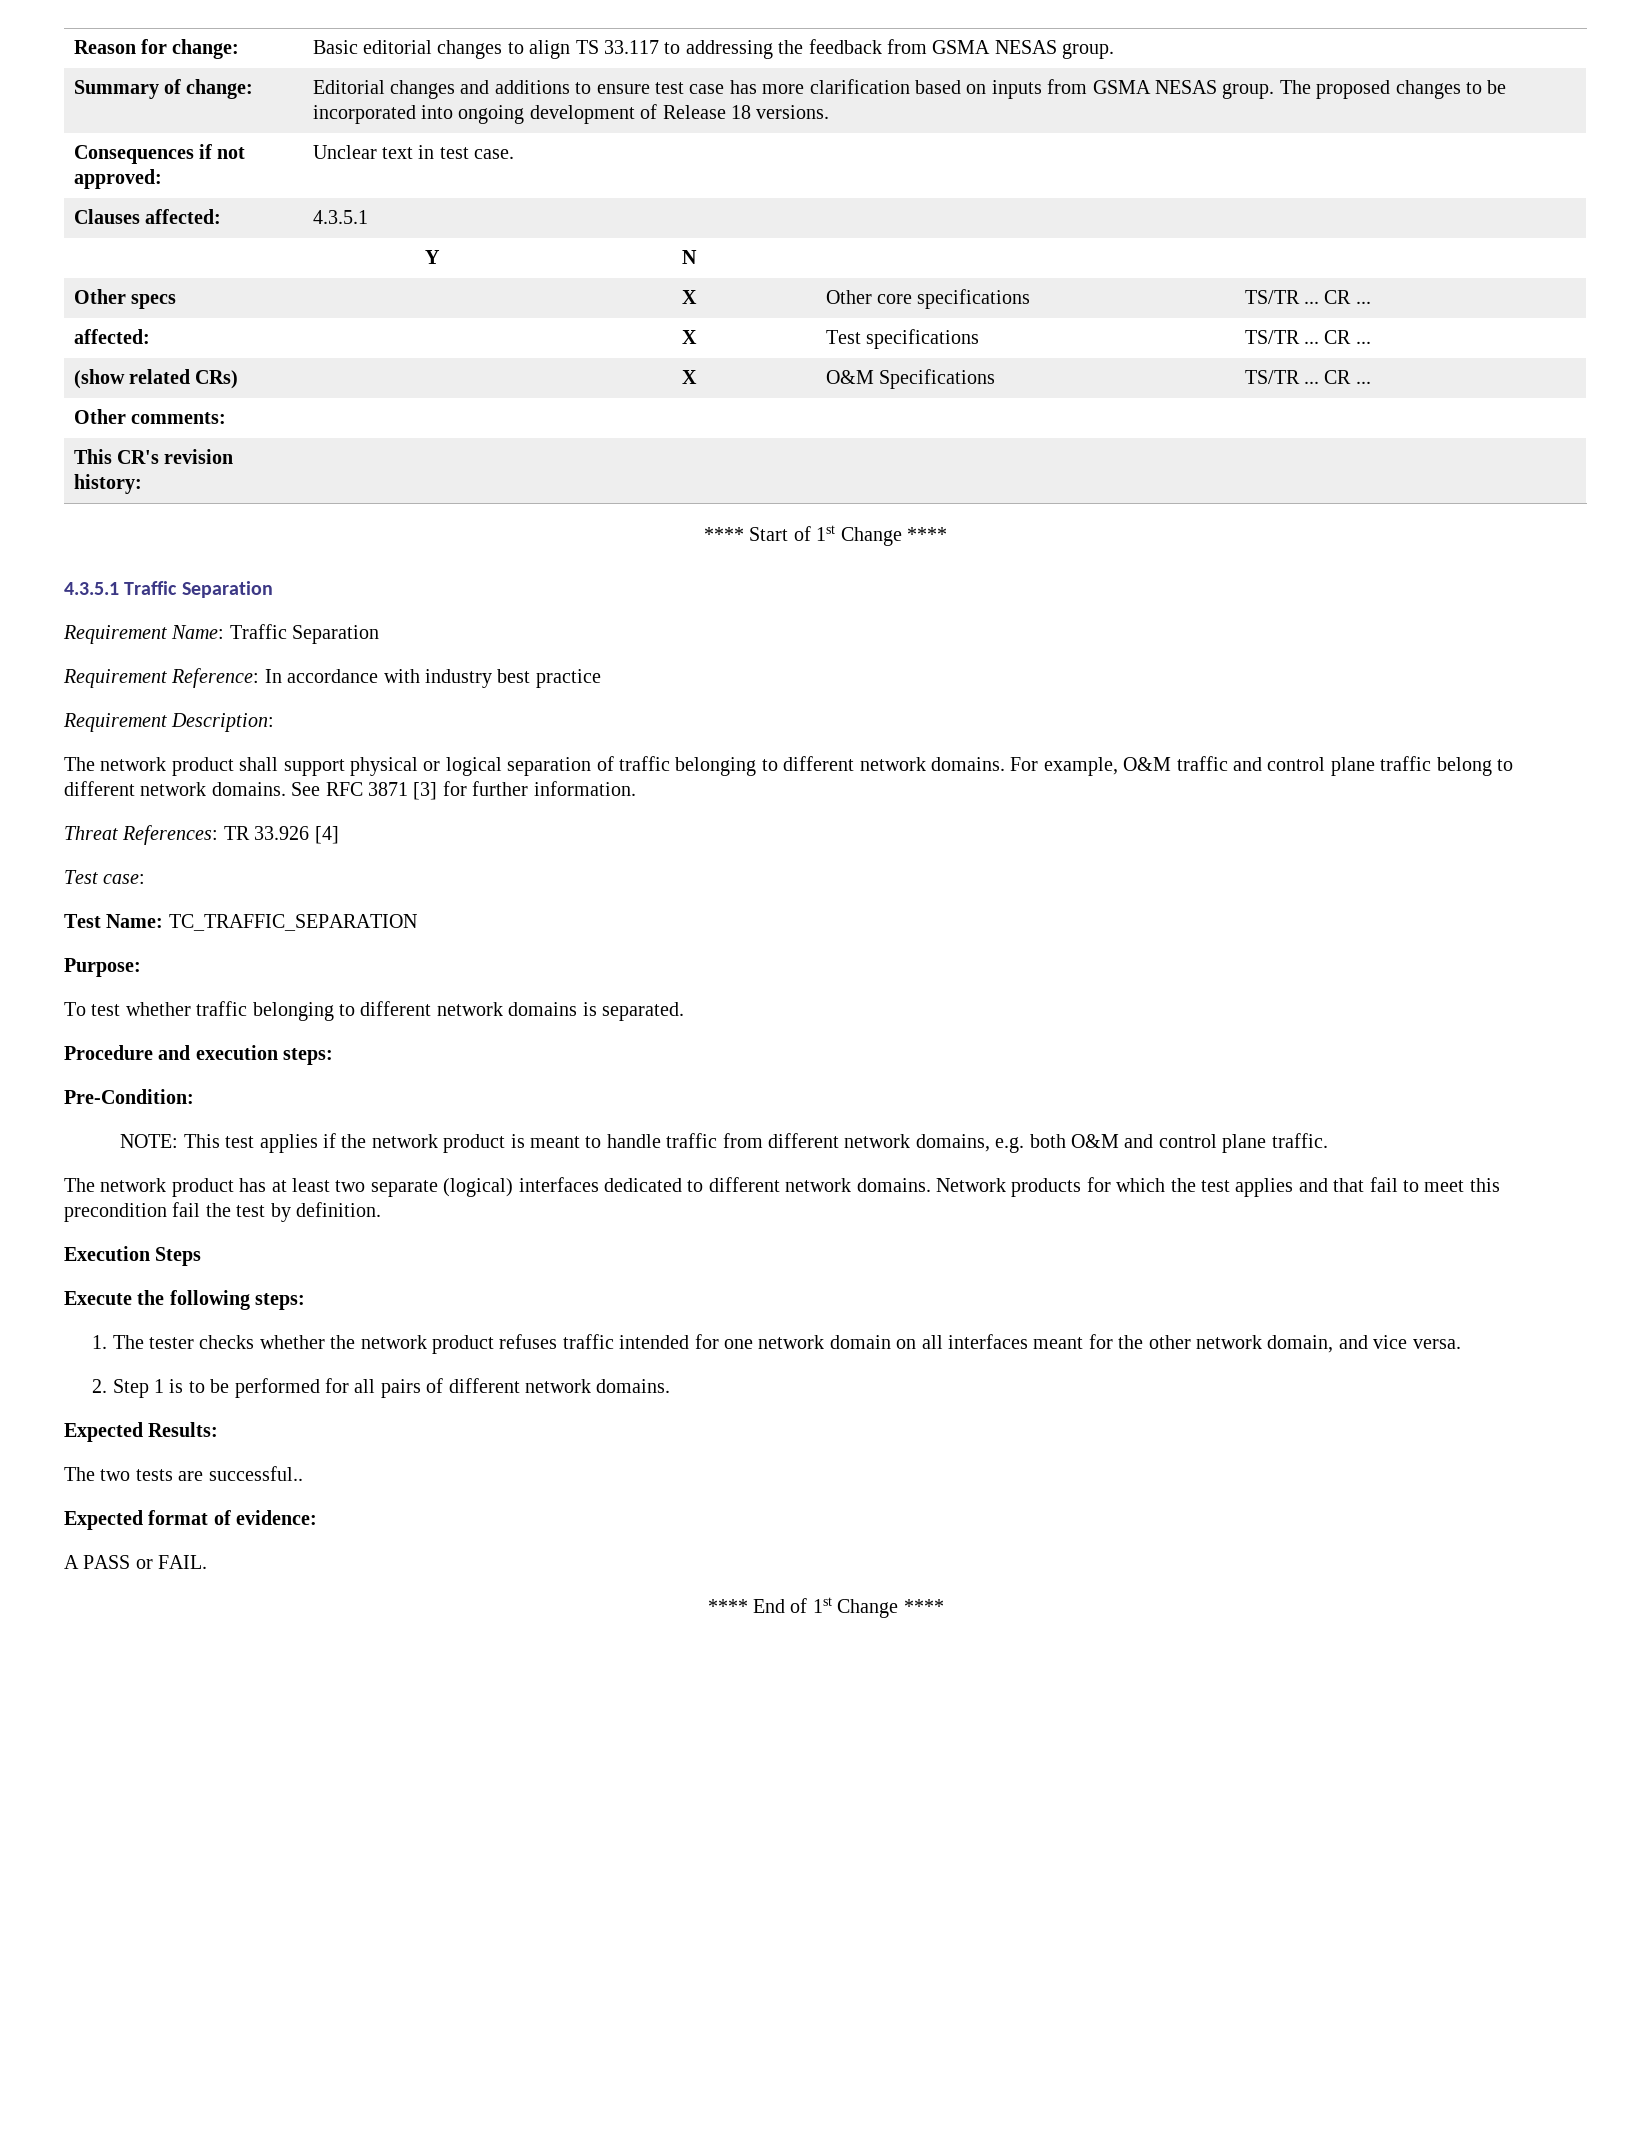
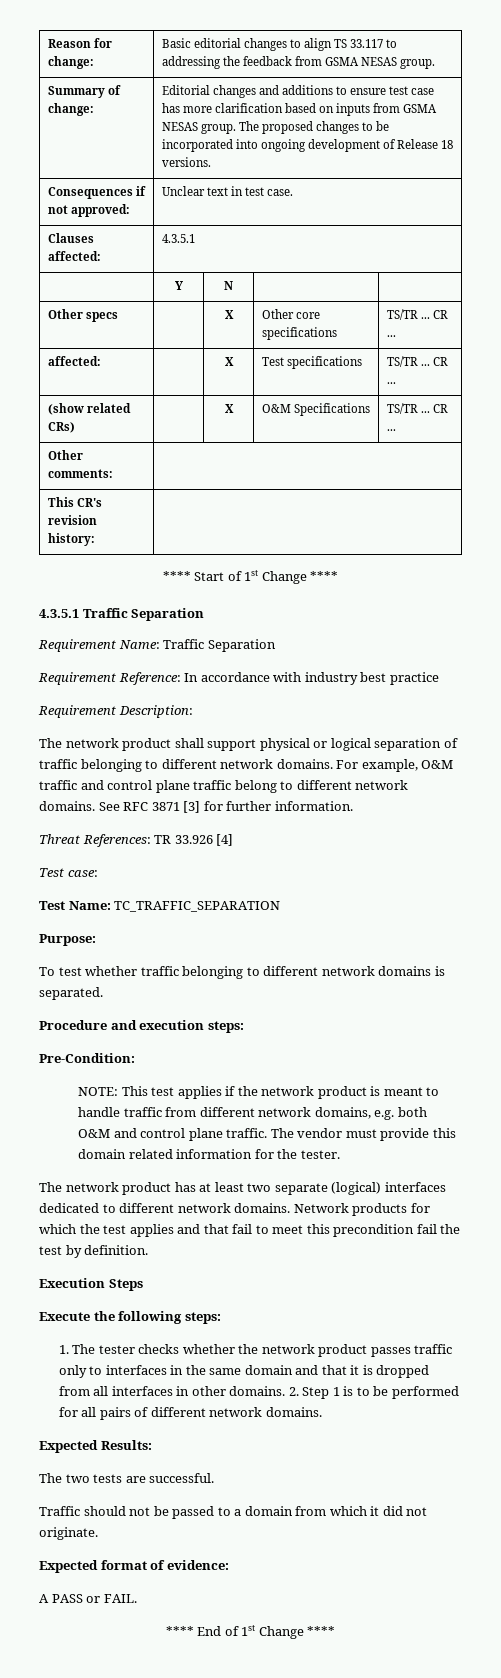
+ The vendor must provide this domain related information for the tester.
- 1. The tester checks whether the network product refuses traffic intended for one network domain on all interfaces meant for the other network domain, and vice versa.
- 2. Step 1 is to be performed for all pairs of different network domains.
+ 1. The tester checks whether the network product passes traffic only to interfaces in the same domain and that it is dropped from all interfaces in other domains. 2. Step 1 is to be performed for all pairs of different network domains.
- The two tests are successful..
+ The two tests are successful.
+ Traffic should not be passed to a domain from which it did not originate.

